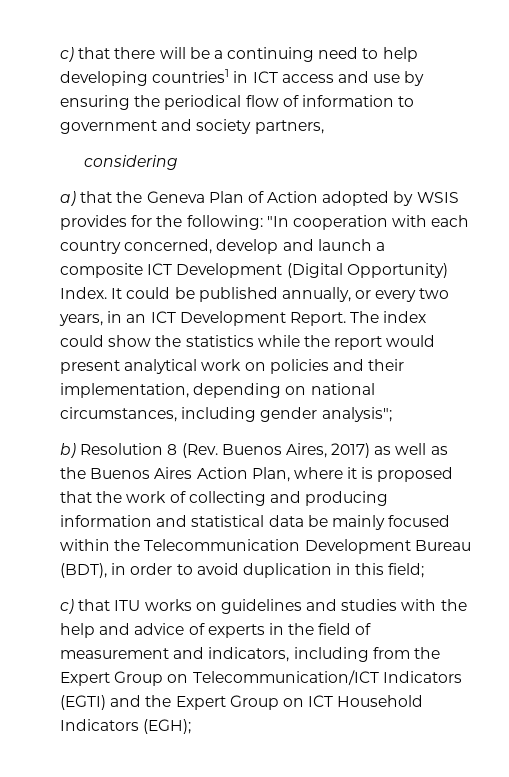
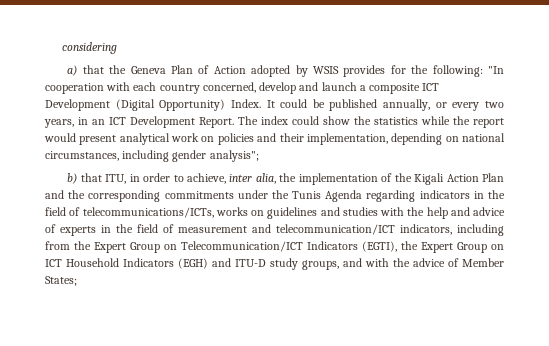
- c) that there will be a continuing need to help developing countries1 in ICT access and use by ensuring the periodical flow of information to government and society partners,
- b) Resolution 8 (Rev. Buenos Aires, 2017) as well as the Buenos Aires Action Plan, where it is proposed that the work of collecting and producing information and statistical data be mainly focused within the Telecommunication Development Bureau (BDT), in order to avoid duplication in this field;
- c) that ITU works on guidelines and studies with the help and advice of experts in the field of measurement and indicators, including from the Expert Group on Telecommunication/ICT Indicators (EGTI) and the Expert Group on ICT Household Indicators (EGH);
+ b) that ITU, in order to achieve, inter alia, the implementation of the Kigali Action Plan and the corresponding commitments under the Tunis Agenda regarding indicators in the field of telecommunications/ICTs, works on guidelines and studies with the help and advice of experts in the field of measurement and telecommunication/ICT indicators, including from the Expert Group on Telecommunication/ICT Indicators (EGTI), the Expert Group on ICT Household Indicators (EGH) and ITU-D study groups, and with the advice of Member States;

